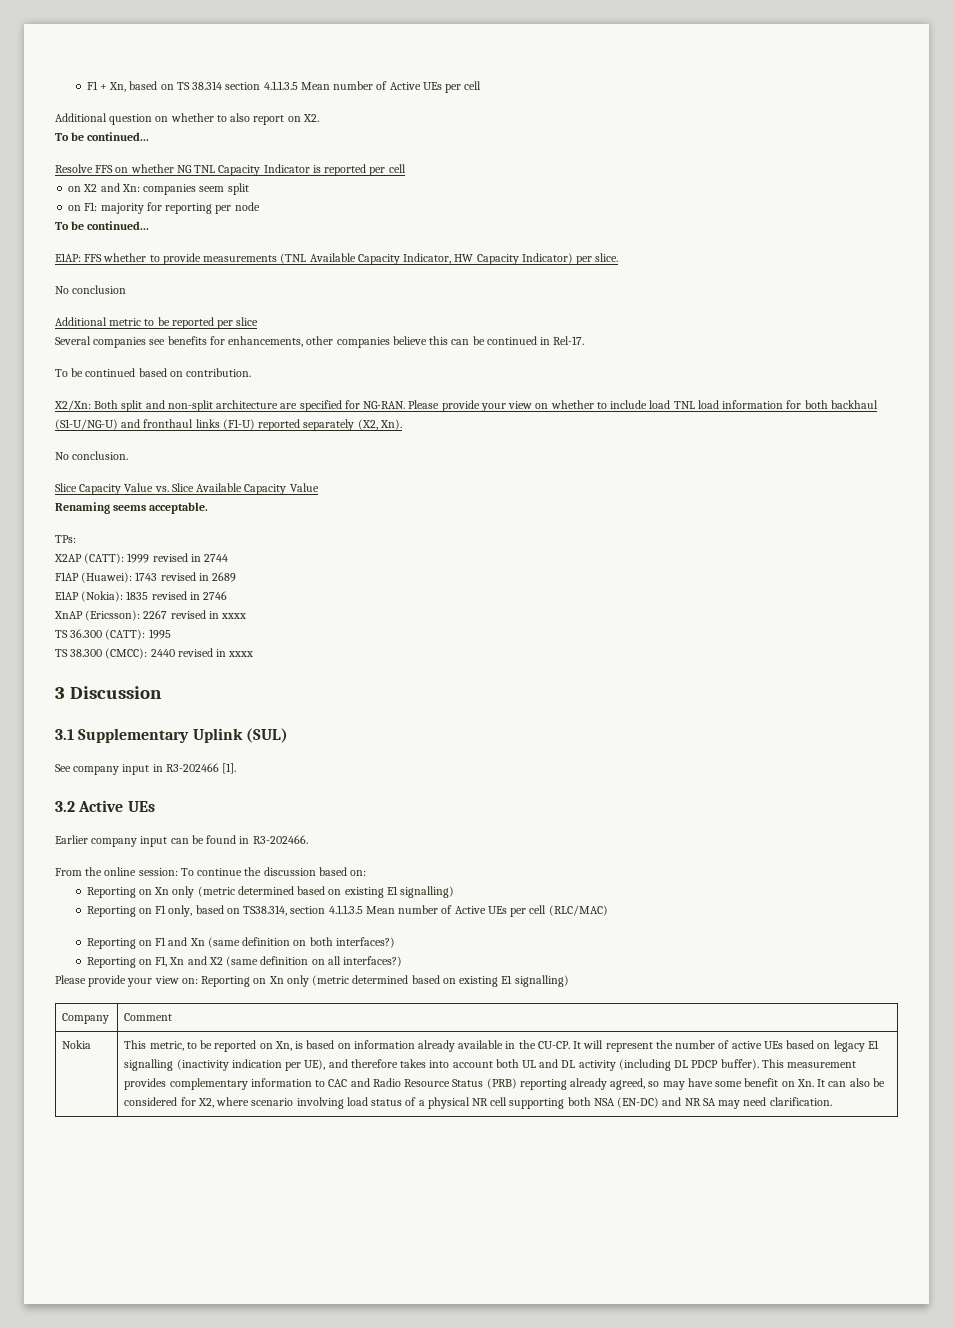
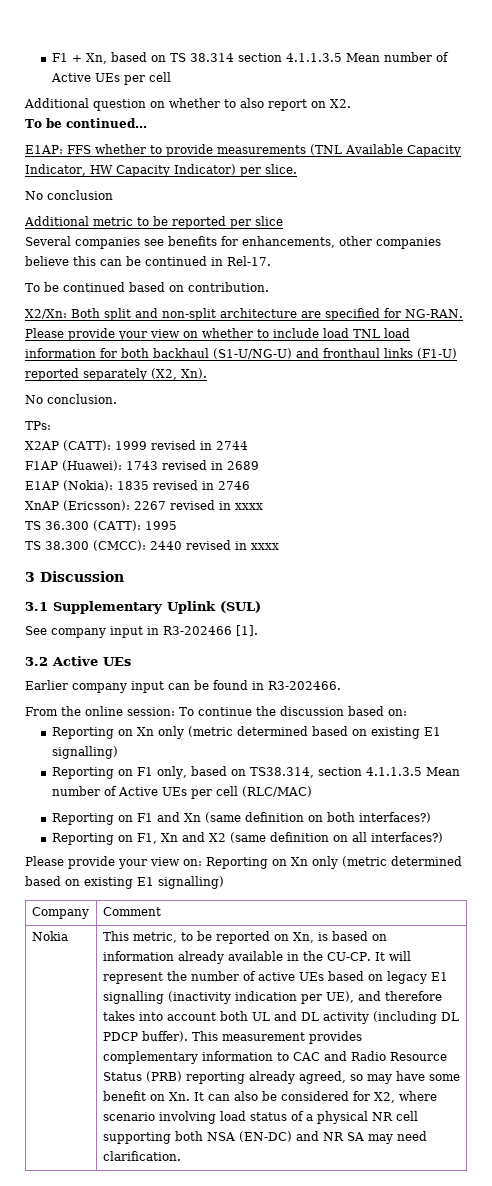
- Resolve FFS on whether NG TNL Capacity Indicator is reported per cell
- on X2 and Xn: companies seem split
- on F1: majority for reporting per node
- To be continued...
- Slice Capacity Value vs. Slice Available Capacity Value
- Renaming seems acceptable.

